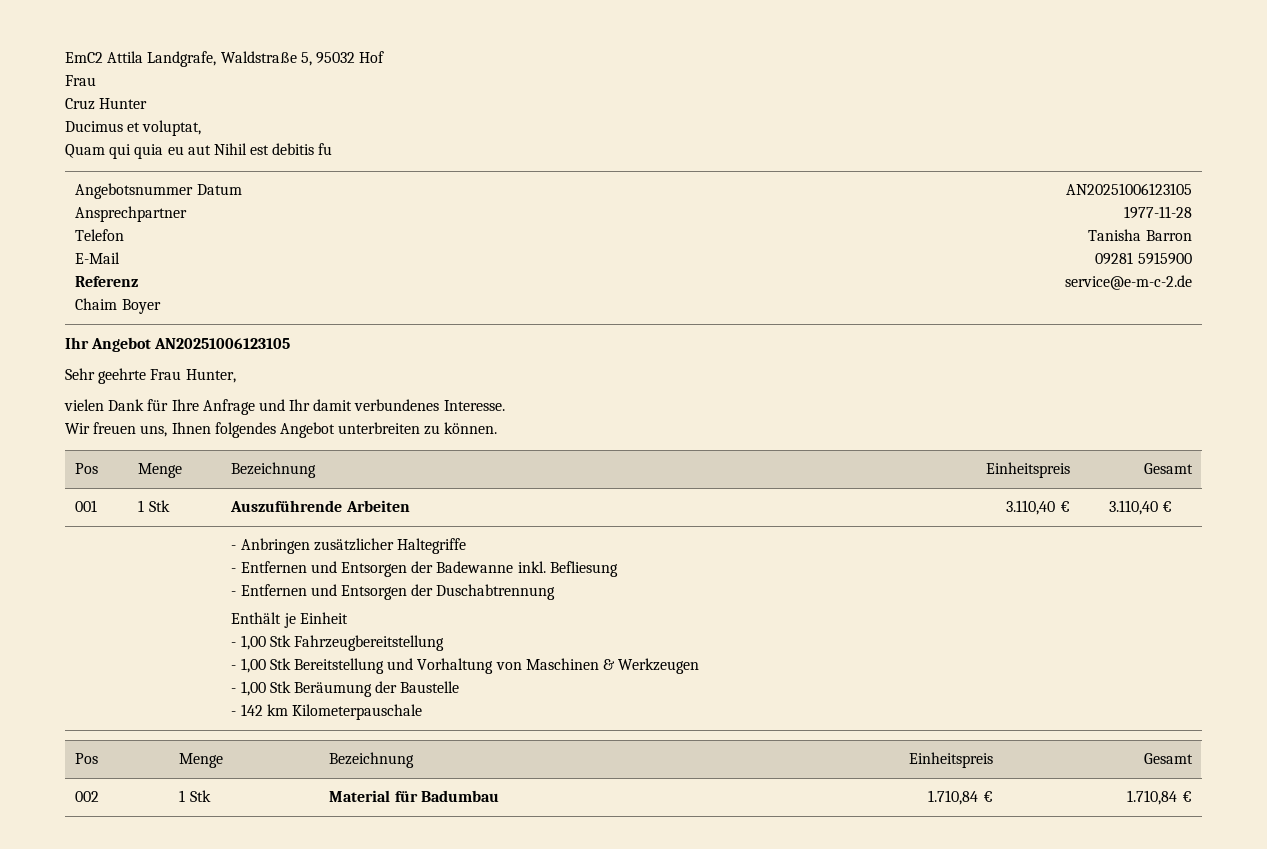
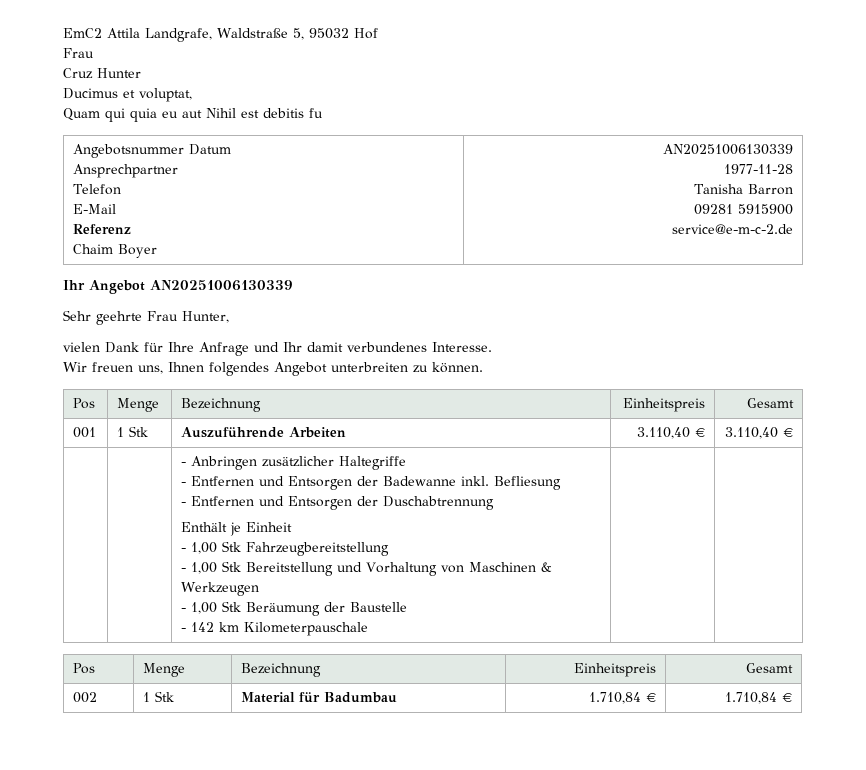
  Angebotsnummer Datum
  Ansprechpartner
  Telefon
  E-Mail
  Referenz
- Chaim Boyer | AN20251006123105
+ Chaim Boyer | AN20251006130339
- Ihr Angebot AN20251006123105
+ Ihr Angebot AN20251006130339

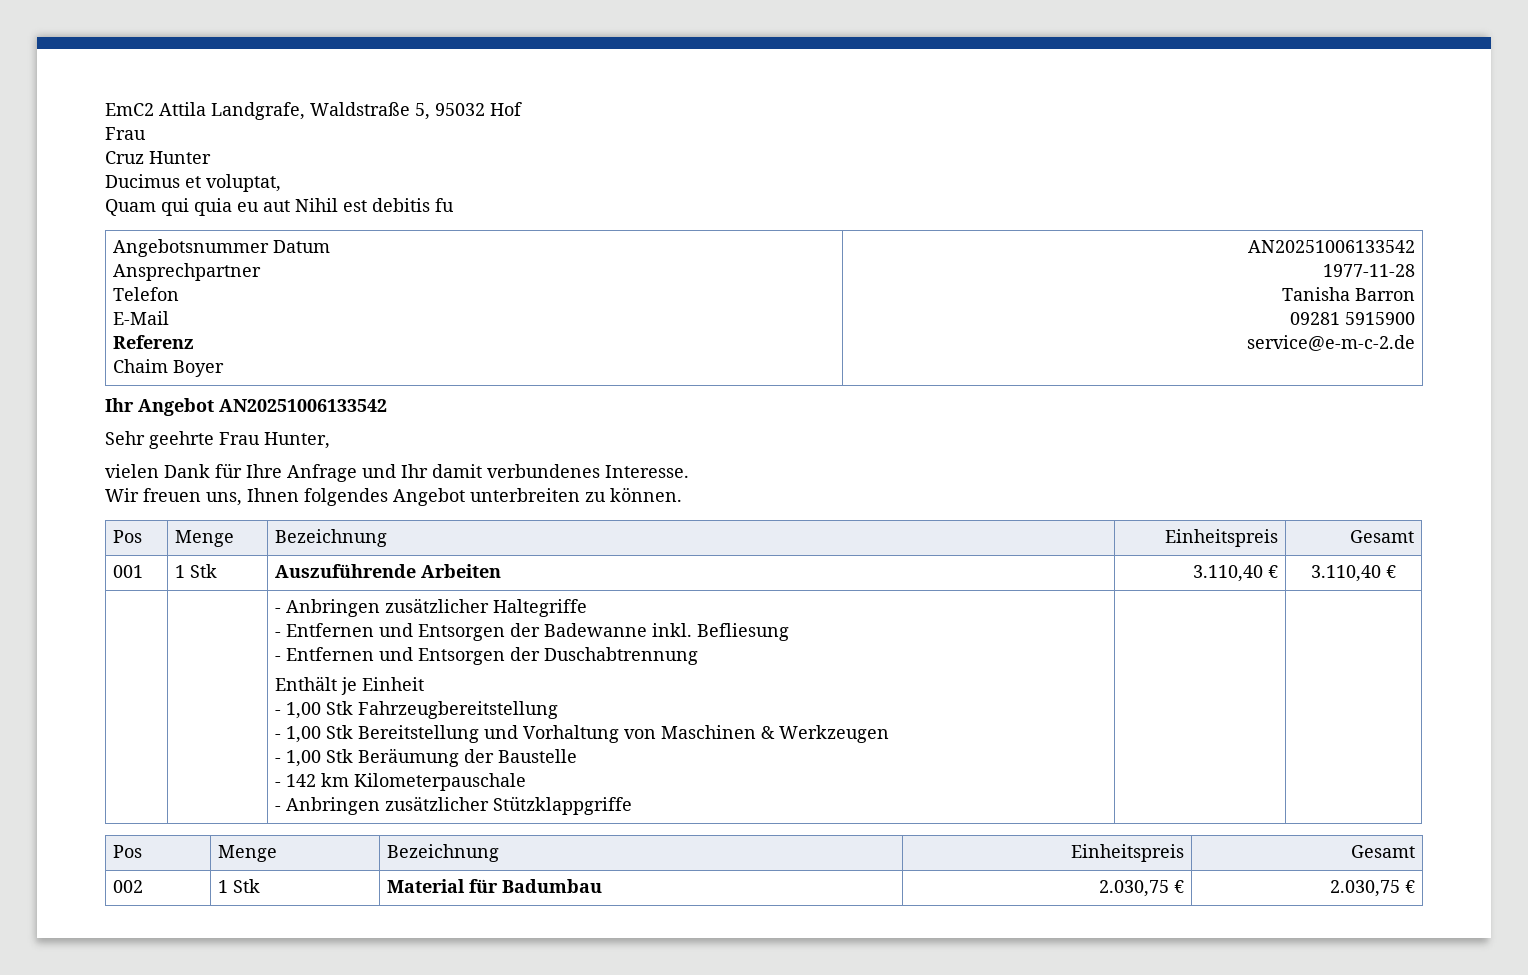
  Angebotsnummer Datum
  Ansprechpartner
  Telefon
  E-Mail
  Referenz
- Chaim Boyer | AN20251006130339
+ Chaim Boyer | AN20251006133542
- Ihr Angebot AN20251006130339
+ Ihr Angebot AN20251006133542
+ - Anbringen zusätzlicher Stützklappgriffe
- 002 | 1 Stk | Material für Badumbau | 1.710,84 € | 1.710,84 €
+ 002 | 1 Stk | Material für Badumbau | 2.030,75 € | 2.030,75 €

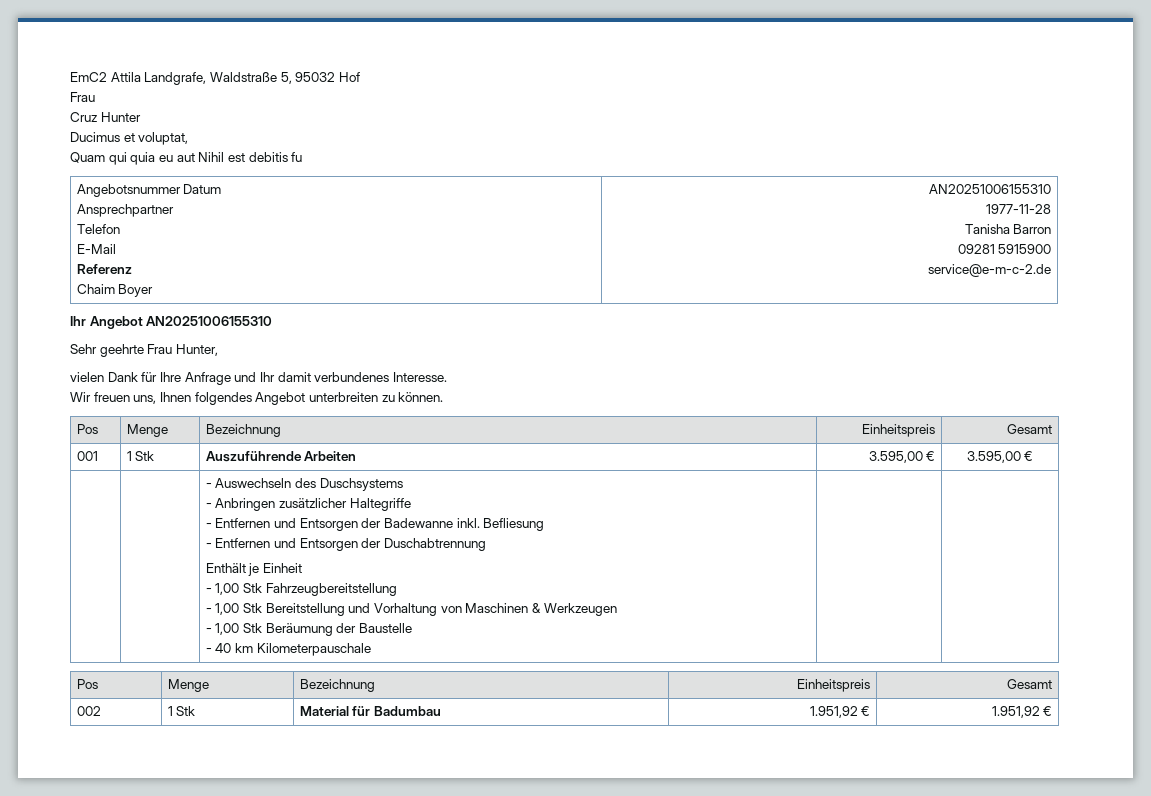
  Angebotsnummer Datum
  Ansprechpartner
  Telefon
  E-Mail
  Referenz
- Chaim Boyer | AN20251006133542
+ Chaim Boyer | AN20251006155310
- Ihr Angebot AN20251006133542
+ Ihr Angebot AN20251006155310
- 001 | 1 Stk | Auszuführende Arbeiten | 3.110,40 € | 3.110,40 €
+ 001 | 1 Stk | Auszuführende Arbeiten | 3.595,00 € | 3.595,00 €
+ - Auswechseln des Duschsystems
- - 142 km Kilometerpauschale
+ - 40 km Kilometerpauschale
- - Anbringen zusätzlicher Stützklappgriffe
- 002 | 1 Stk | Material für Badumbau | 2.030,75 € | 2.030,75 €
+ 002 | 1 Stk | Material für Badumbau | 1.951,92 € | 1.951,92 €

